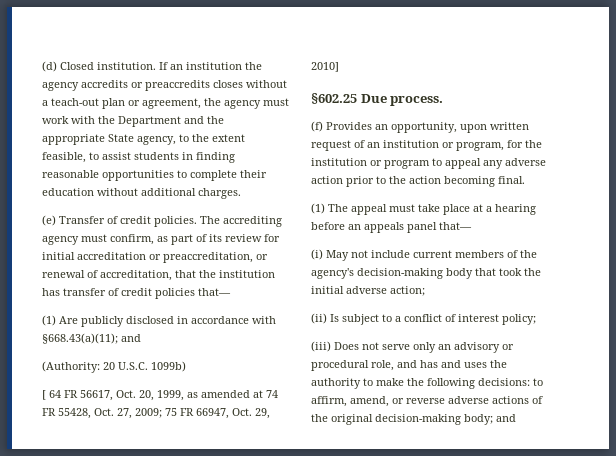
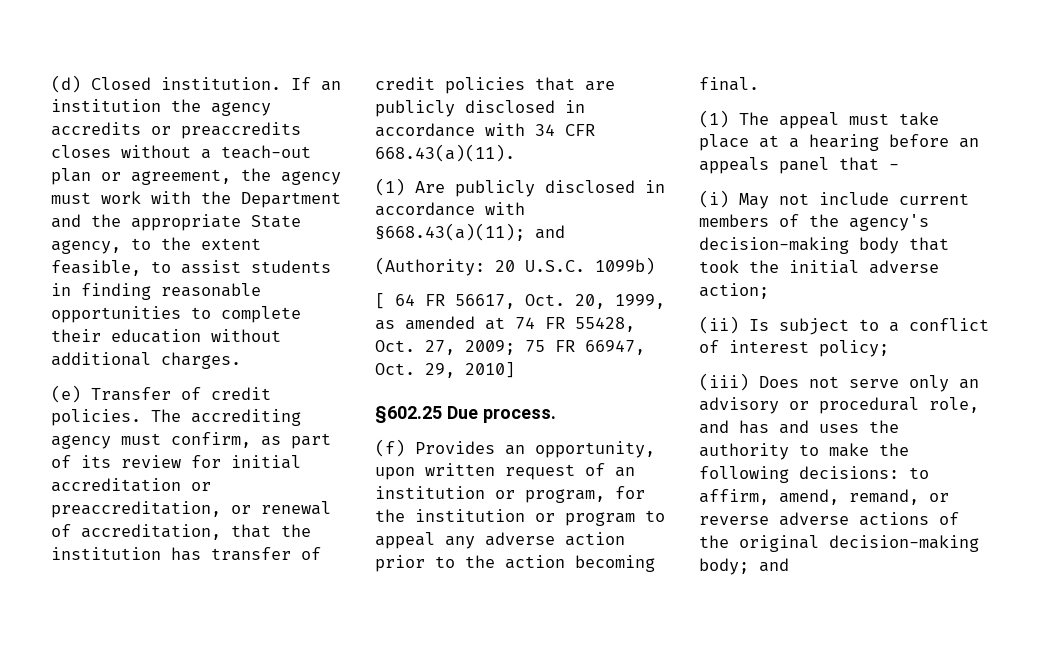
- The accrediting agency must confirm, as part of its review for initial accreditation or preaccreditation, or renewal of accreditation, that the institution has transfer of credit policies that—
+ The accrediting agency must confirm, as part of its review for initial accreditation or preaccreditation, or renewal of accreditation, that the institution has transfer of credit policies that are publicly disclosed in accordance with 34 CFR 668.43(a)(11).
- (1) The appeal must take place at a hearing before an appeals panel that—
+ (1) The appeal must take place at a hearing before an appeals panel that -
- (iii) Does not serve only an advisory or procedural role, and has and uses the authority to make the following decisions: to affirm, amend, or reverse adverse actions of the original decision-making body; and
+ (iii) Does not serve only an advisory or procedural role, and has and uses the authority to make the following decisions: to affirm, amend, remand, or reverse adverse actions of the original decision-making body; and

